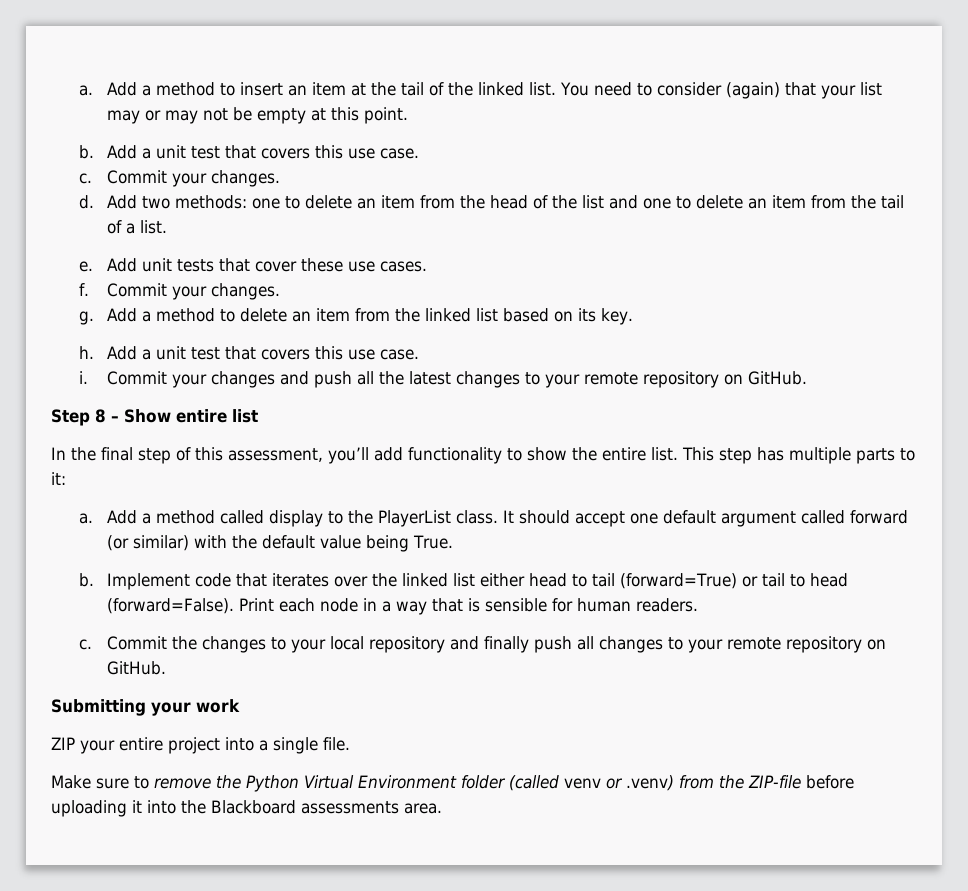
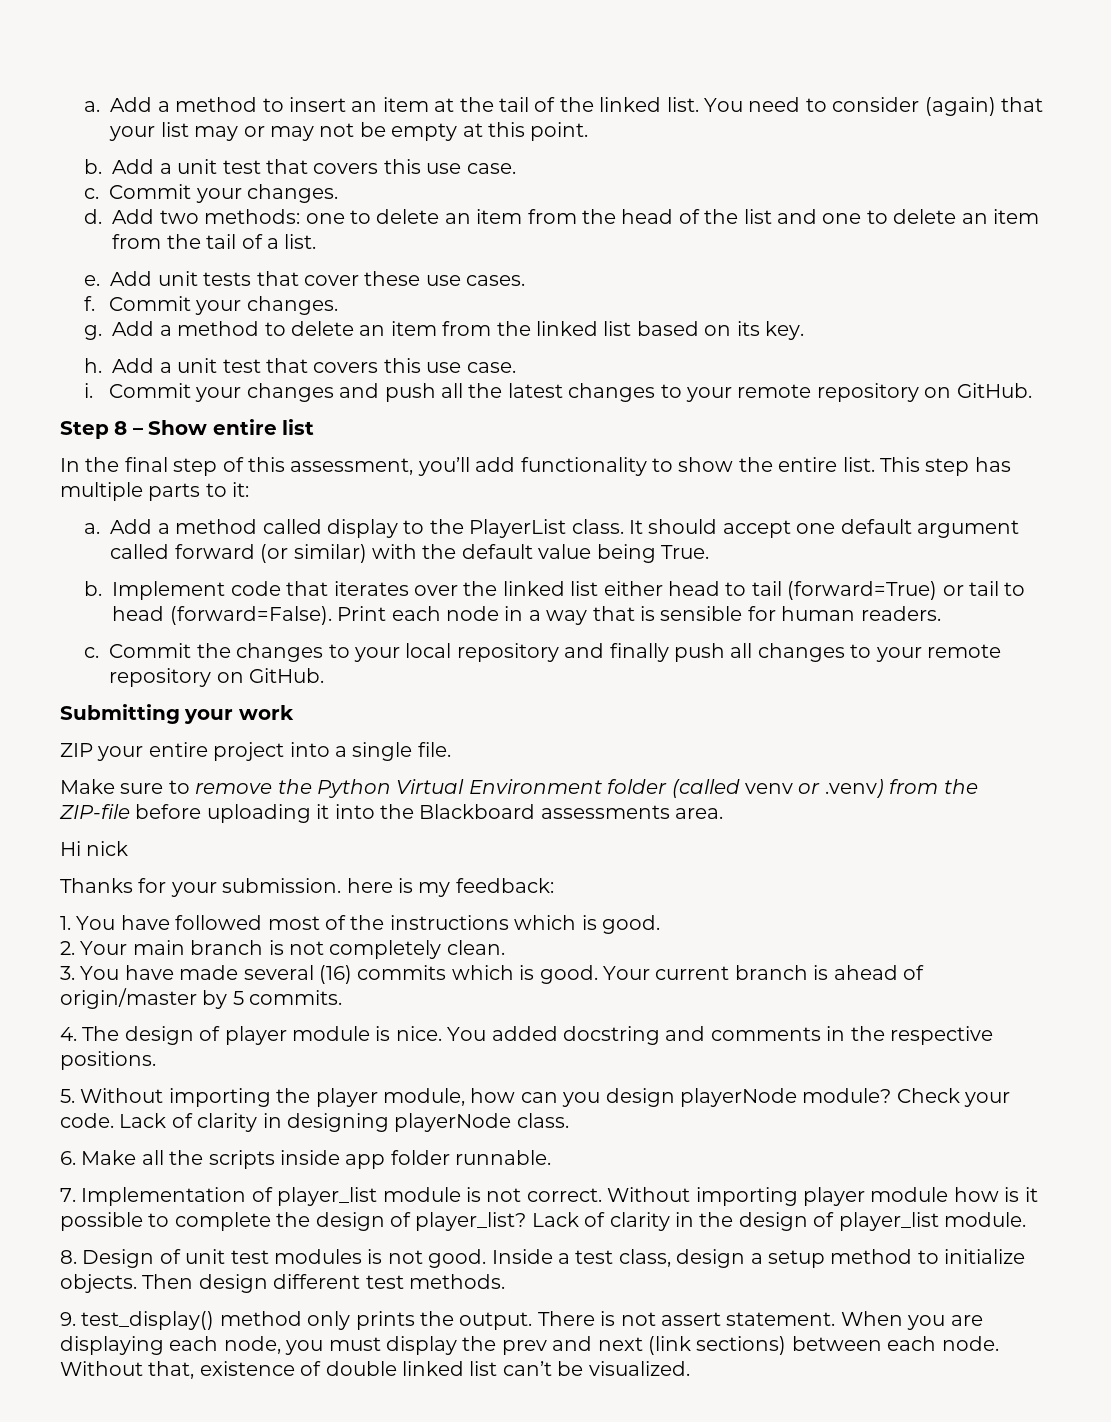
+ Hi nick
+ Thanks for your submission. here is my feedback:
+ 1. You have followed most of the instructions which is good.
+ 2. Your main branch is not completely clean.
+ 3. You have made several (16) commits which is good. Your current branch is ahead of origin/master by 5 commits.
+ 4. The design of player module is nice. You added docstring and comments in the respective positions.
+ 5. Without importing the player module, how can you design playerNode module? Check your code. Lack of clarity in designing playerNode class.
+ 6. Make all the scripts inside app folder runnable.
+ 7. Implementation of player_list module is not correct. Without importing player module how is it possible to complete the design of player_list? Lack of clarity in the design of player_list module.
+ 8. Design of unit test modules is not good. Inside a test class, design a setup method to initialize objects. Then design different test methods.
+ 9. test_display() method only prints the output. There is not assert statement. When you are displaying each node, you must display the prev and next (link sections) between each node. Without that, existence of double linked list can’t be visualized.

